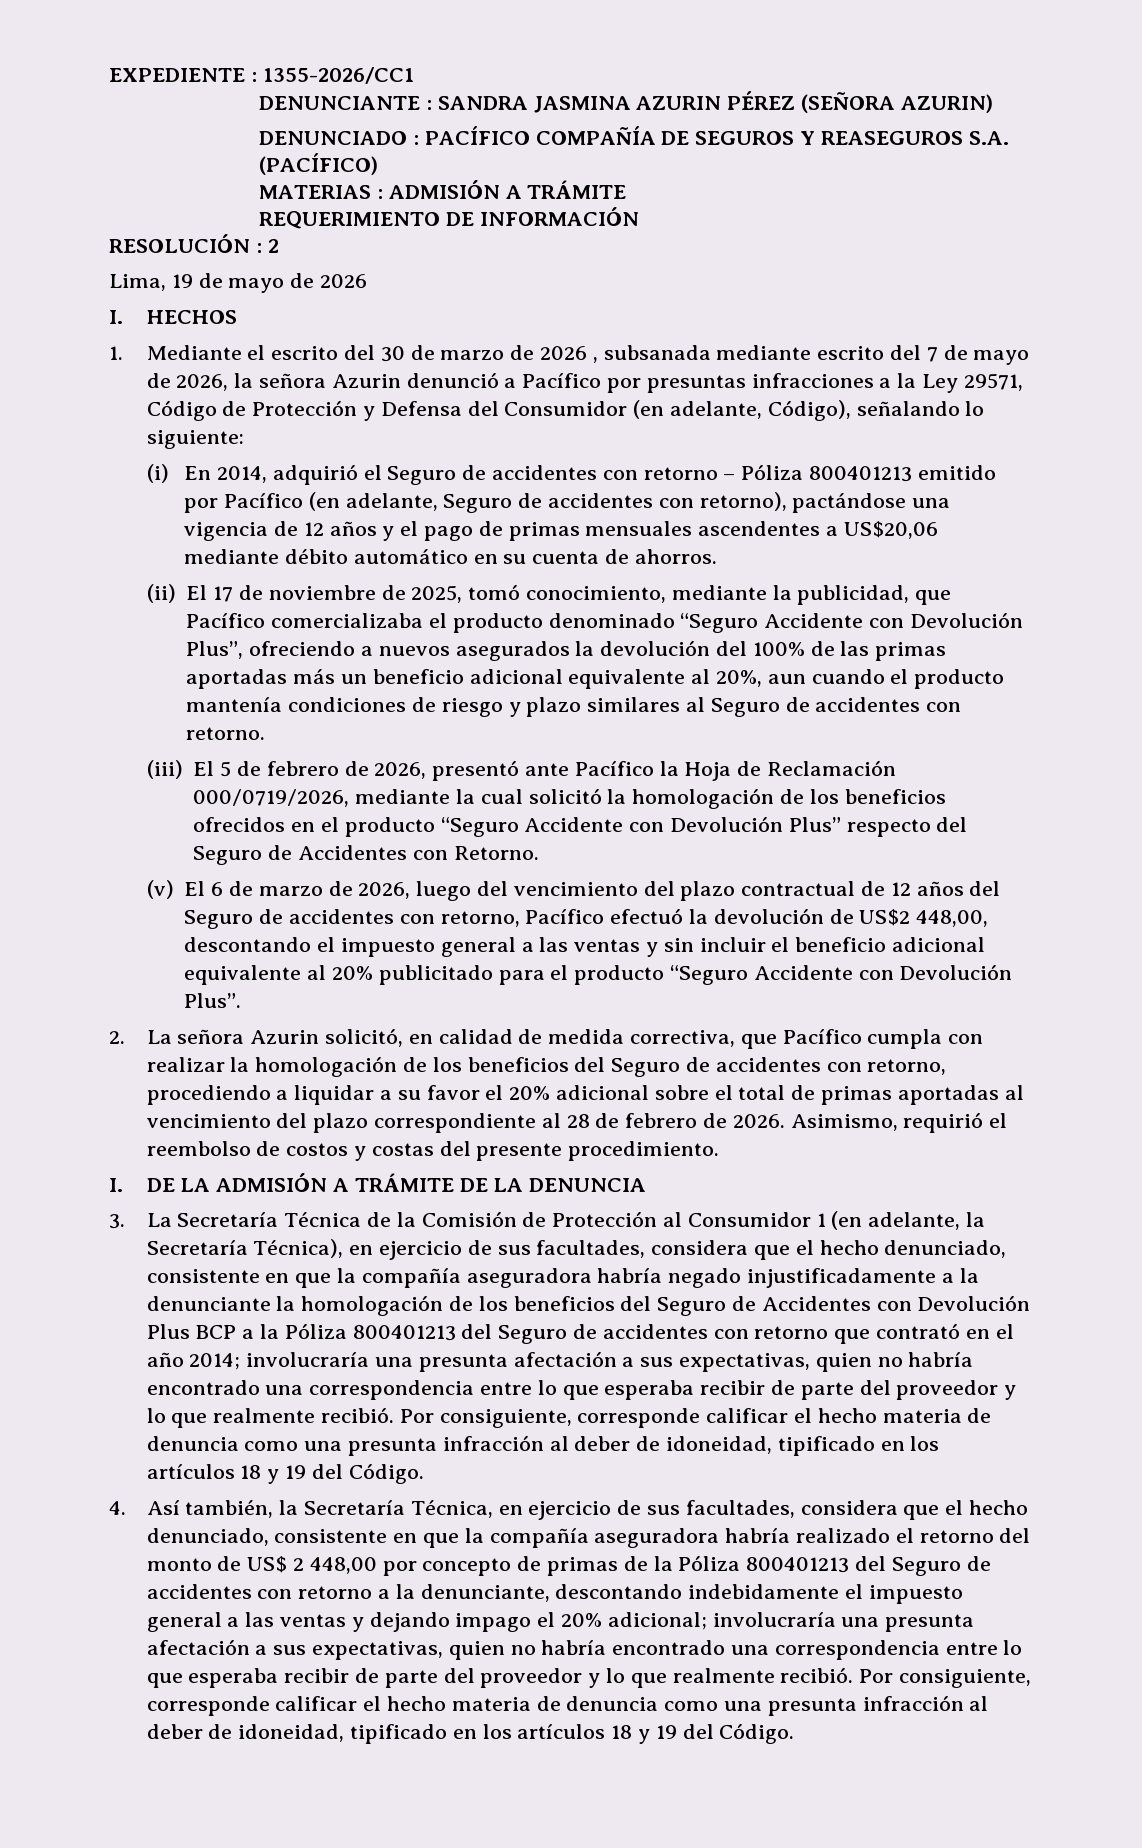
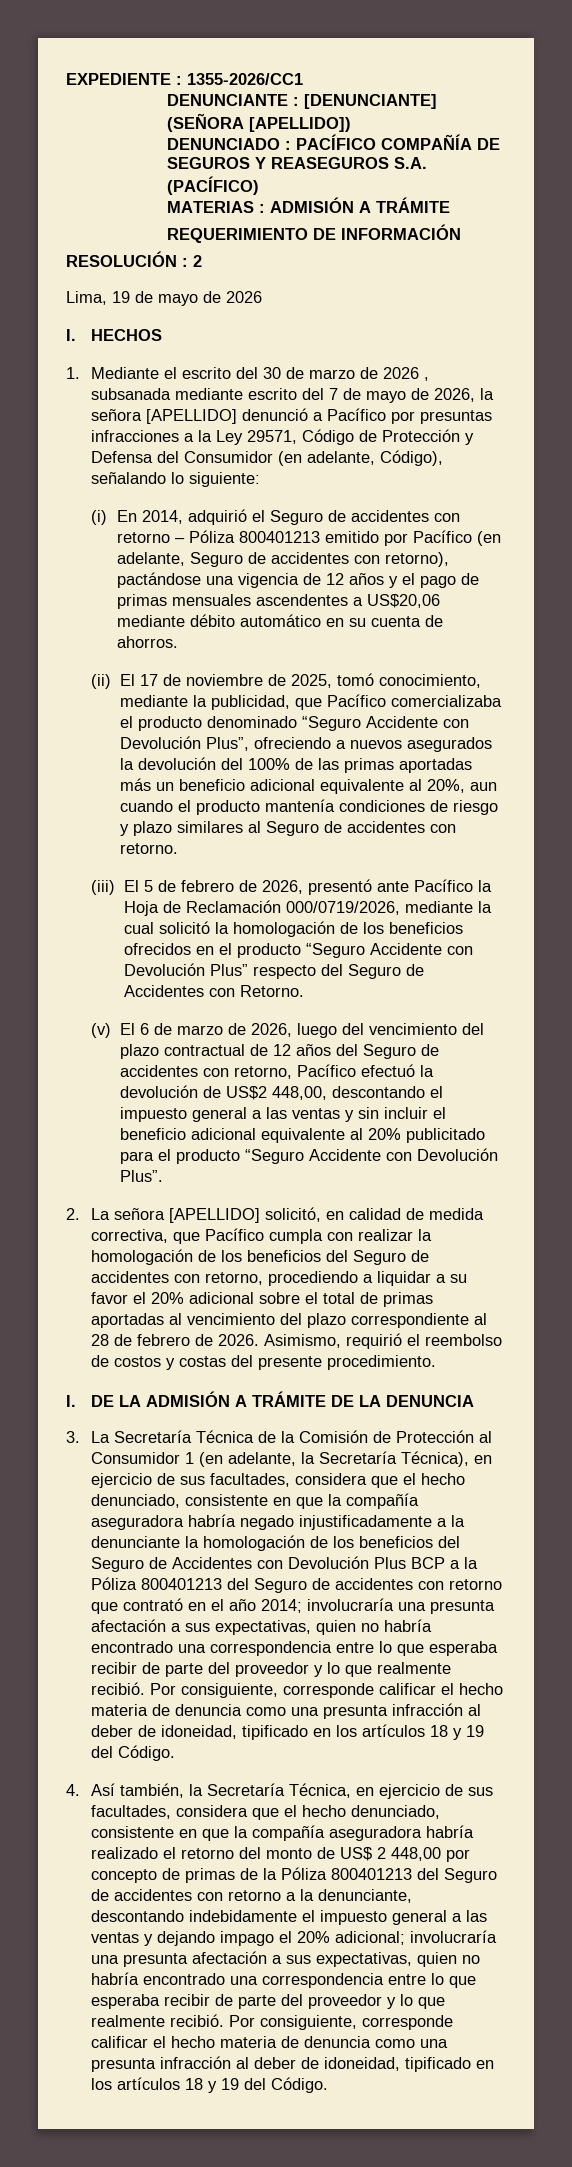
- DENUNCIANTE : SANDRA JASMINA AZURIN PÉREZ (SEÑORA AZURIN)
+ DENUNCIANTE : [DENUNCIANTE] (SEÑORA [APELLIDO])
- 1. Mediante el escrito del 30 de marzo de 2026 , subsanada mediante escrito del 7 de mayo de 2026, la señora Azurin denunció a Pacífico por presuntas infracciones a la Ley 29571, Código de Protección y Defensa del Consumidor (en adelante, Código), señalando lo siguiente:
+ 1. Mediante el escrito del 30 de marzo de 2026 , subsanada mediante escrito del 7 de mayo de 2026, la señora [APELLIDO] denunció a Pacífico por presuntas infracciones a la Ley 29571, Código de Protección y Defensa del Consumidor (en adelante, Código), señalando lo siguiente:
- 2. La señora Azurin solicitó, en calidad de medida correctiva, que Pacífico cumpla con realizar la homologación de los beneficios del Seguro de accidentes con retorno, procediendo a liquidar a su favor el 20% adicional sobre el total de primas aportadas al vencimiento del plazo correspondiente al 28 de febrero de 2026.
+ 2. La señora [APELLIDO] solicitó, en calidad de medida correctiva, que Pacífico cumpla con realizar la homologación de los beneficios del Seguro de accidentes con retorno, procediendo a liquidar a su favor el 20% adicional sobre el total de primas aportadas al vencimiento del plazo correspondiente al 28 de febrero de 2026.

